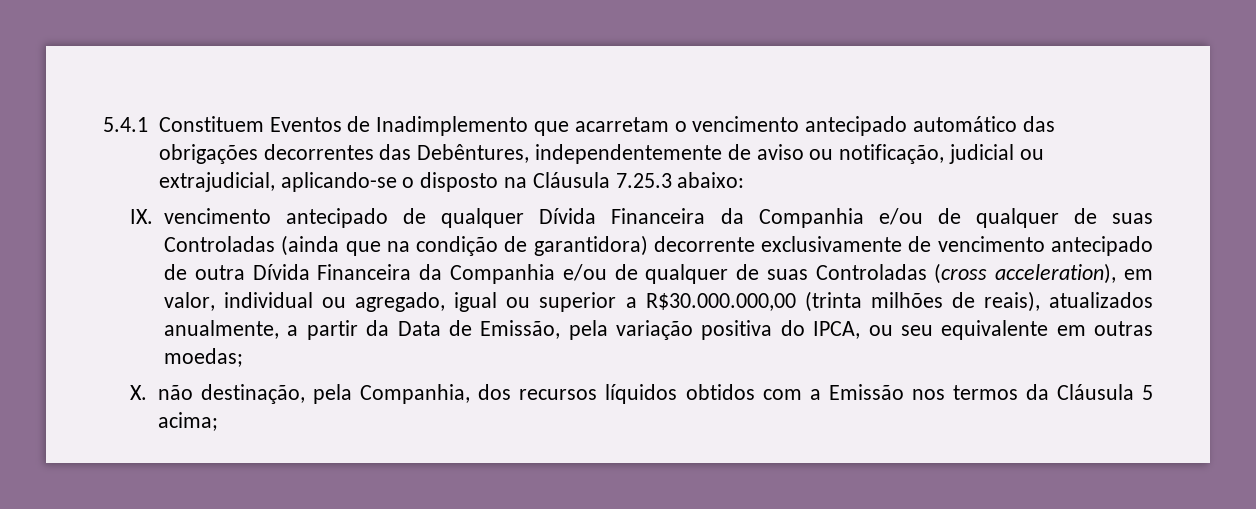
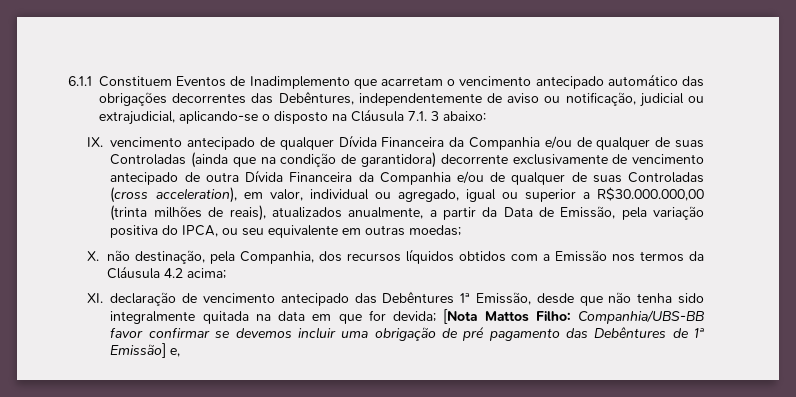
- 5.4.1 Constituem Eventos de Inadimplemento que acarretam o vencimento antecipado automático das obrigações decorrentes das Debêntures, independentemente de aviso ou notificação, judicial ou extrajudicial, aplicando-se o disposto na Cláusula 7.25.3 abaixo:
+ 6.1.1 Constituem Eventos de Inadimplemento que acarretam o vencimento antecipado automático das obrigações decorrentes das Debêntures, independentemente de aviso ou notificação, judicial ou extrajudicial, aplicando-se o disposto na Cláusula 7.1. 3 abaixo:
- X. não destinação, pela Companhia, dos recursos líquidos obtidos com a Emissão nos termos da Cláusula 5 acima;
+ X. não destinação, pela Companhia, dos recursos líquidos obtidos com a Emissão nos termos da Cláusula 4.2 acima;
+ XI. declaração de vencimento antecipado das Debêntures 1ª Emissão, desde que não tenha sido integralmente quitada na data em que for devida; [Nota Mattos Filho: Companhia/UBS-BB favor confirmar se devemos incluir uma obrigação de pré pagamento das Debêntures de 1ª Emissão] e,

